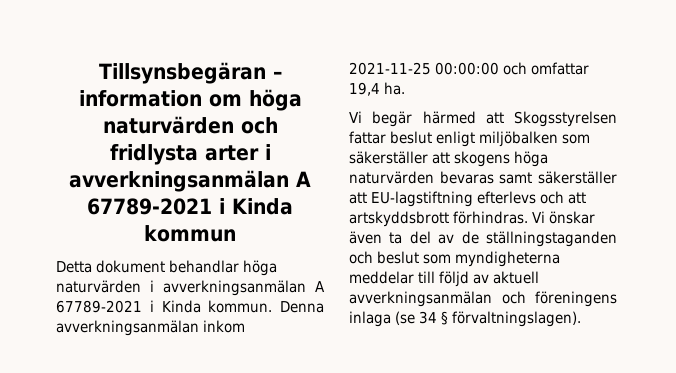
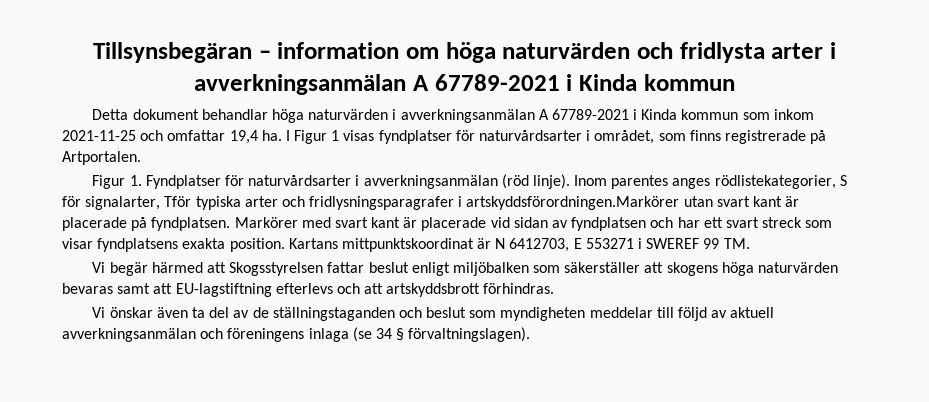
- Detta dokument behandlar höga naturvärden i avverkningsanmälan A 67789-2021 i Kinda kommun. Denna avverkningsanmälan inkom 2021-11-25 00:00:00 och omfattar 19,4 ha.
+ Detta dokument behandlar höga naturvärden i avverkningsanmälan A 67789-2021 i Kinda kommun som inkom 2021-11-25 och omfattar 19,4 ha. I Figur 1 visas fyndplatser för naturvårdsarter i området, som finns registrerade på Artportalen.
+ Figur 1. Fyndplatser för naturvårdsarter i avverkningsanmälan (röd linje). Inom parentes anges rödlistekategorier, S för signalarter, Tför typiska arter och fridlysningsparagrafer i artskyddsförordningen.Markörer utan svart kant är placerade på fyndplatsen. Markörer med svart kant är placerade vid sidan av fyndplatsen och har ett svart streck som visar fyndplatsens exakta position. Kartans mittpunktskoordinat är N 6412703, E 553271 i SWEREF 99 TM.
- Vi begär härmed att Skogsstyrelsen fattar beslut enligt miljöbalken som säkerställer att skogens höga naturvärden bevaras samt säkerställer att EU-lagstiftning efterlevs och att artskyddsbrott förhindras. Vi önskar även ta del av de ställningstaganden och beslut som myndigheterna meddelar till följd av aktuell avverkningsanmälan och föreningens inlaga (se 34 § förvaltningslagen).
+ Vi begär härmed att Skogsstyrelsen fattar beslut enligt miljöbalken som säkerställer att skogens höga naturvärden bevaras samt att EU-lagstiftning efterlevs och att artskyddsbrott förhindras.
+ Vi önskar även ta del av de ställningstaganden och beslut som myndigheten meddelar till följd av aktuell avverkningsanmälan och föreningens inlaga (se 34 § förvaltningslagen).

